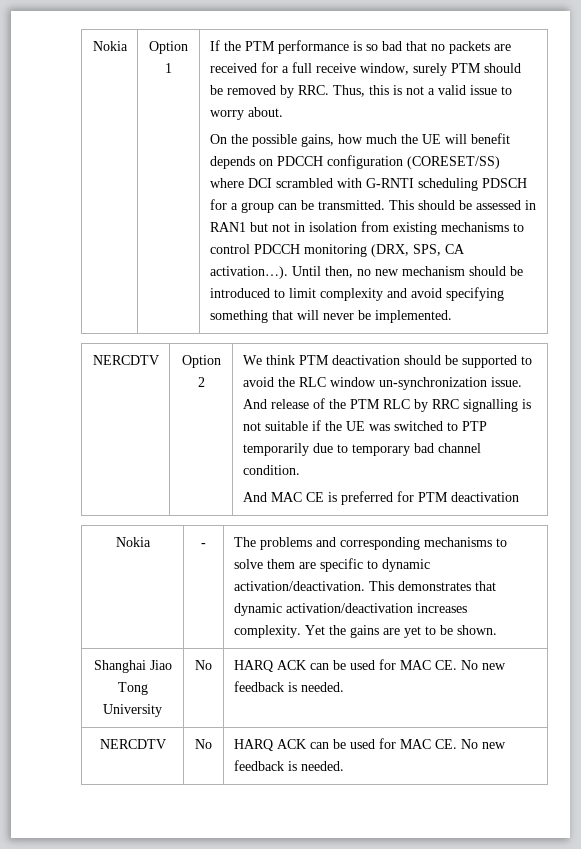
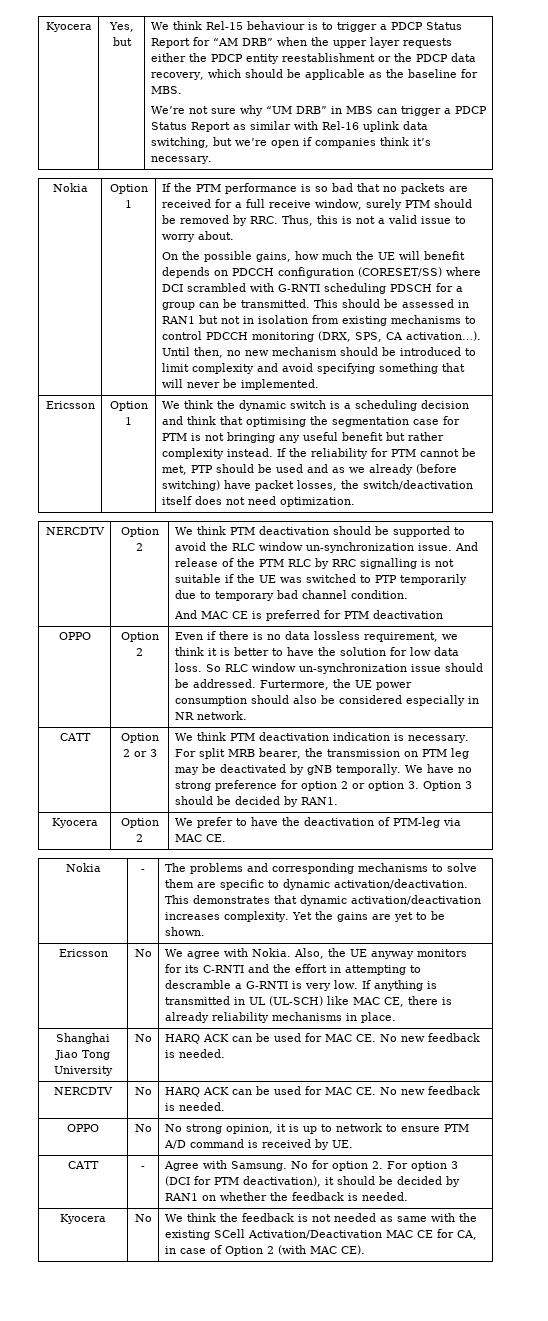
+ Kyocera | Yes, but | We think Rel-15 behaviour is to trigger a PDCP Status Report for “AM DRB” when the upper layer requests either the PDCP entity reestablishment or the PDCP data recovery, which should be applicable as the baseline for MBS.
+ We’re not sure why “UM DRB” in MBS can trigger a PDCP Status Report as similar with Rel-16 uplink data switching, but we’re open if companies think it’s necessary.
+ Ericsson | Option 1 | We think the dynamic switch is a scheduling decision and think that optimising the segmentation case for PTM is not bringing any useful benefit but rather complexity instead. If the reliability for PTM cannot be met, PTP should be used and as we already (before switching) have packet losses, the switch/deactivation itself does not need optimization.
+ OPPO | Option 2 | Even if there is no data lossless requirement, we think it is better to have the solution for low data loss. So RLC window un-synchronization issue should be addressed. Furtermore, the UE power consumption should also be considered especially in NR network.
+ CATT | Option 2 or 3 | We think PTM deactivation indication is necessary. For split MRB bearer, the transmission on PTM leg may be deactivated by gNB temporally. We have no strong preference for option 2 or option 3. Option 3 should be decided by RAN1.
+ Kyocera | Option 2 | We prefer to have the deactivation of PTM-leg via MAC CE.
+ Ericsson | No | We agree with Nokia. Also, the UE anyway monitors for its C-RNTI and the effort in attempting to descramble a G-RNTI is very low. If anything is transmitted in UL (UL-SCH) like MAC CE, there is already reliability mechanisms in place.
+ OPPO | No | No strong opinion, it is up to network to ensure PTM A/D command is received by UE.
+ CATT | - | Agree with Samsung. No for option 2. For option 3 (DCI for PTM deactivation), it should be decided by RAN1 on whether the feedback is needed.
+ Kyocera | No | We think the feedback is not needed as same with the existing SCell Activation/Deactivation MAC CE for CA, in case of Option 2 (with MAC CE).

